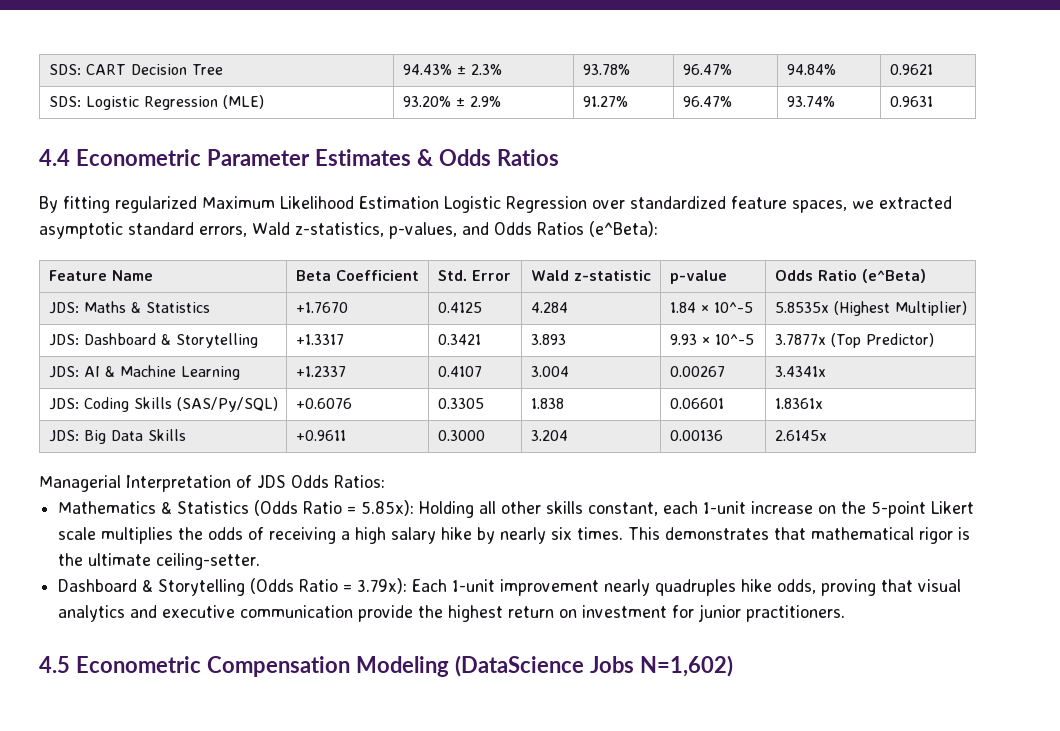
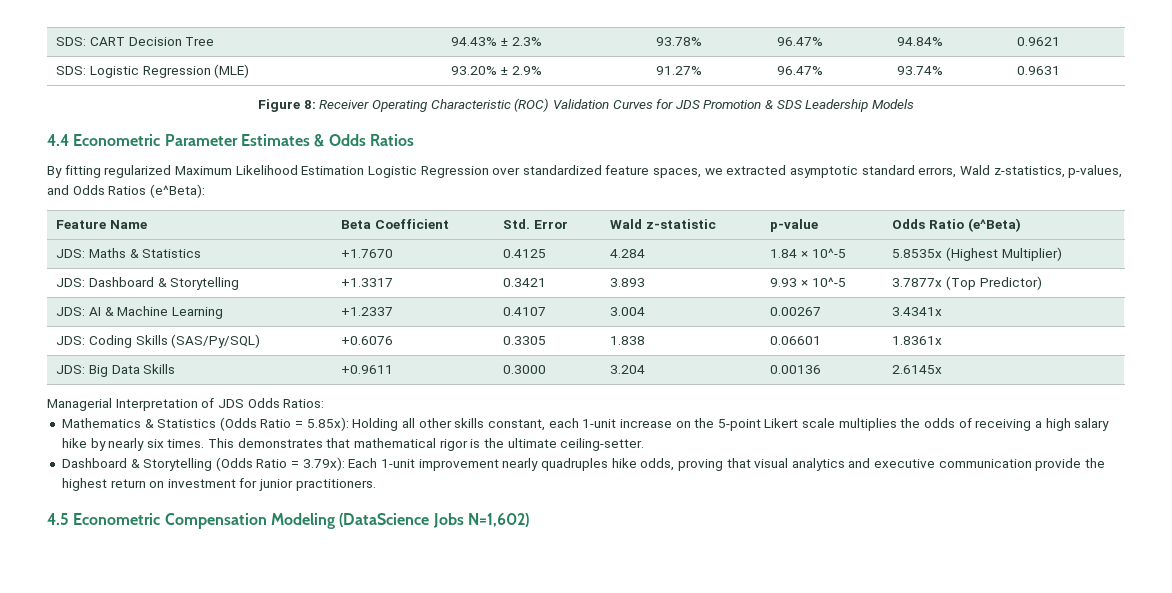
+ Figure 8: Receiver Operating Characteristic (ROC) Validation Curves for JDS Promotion & SDS Leadership Models

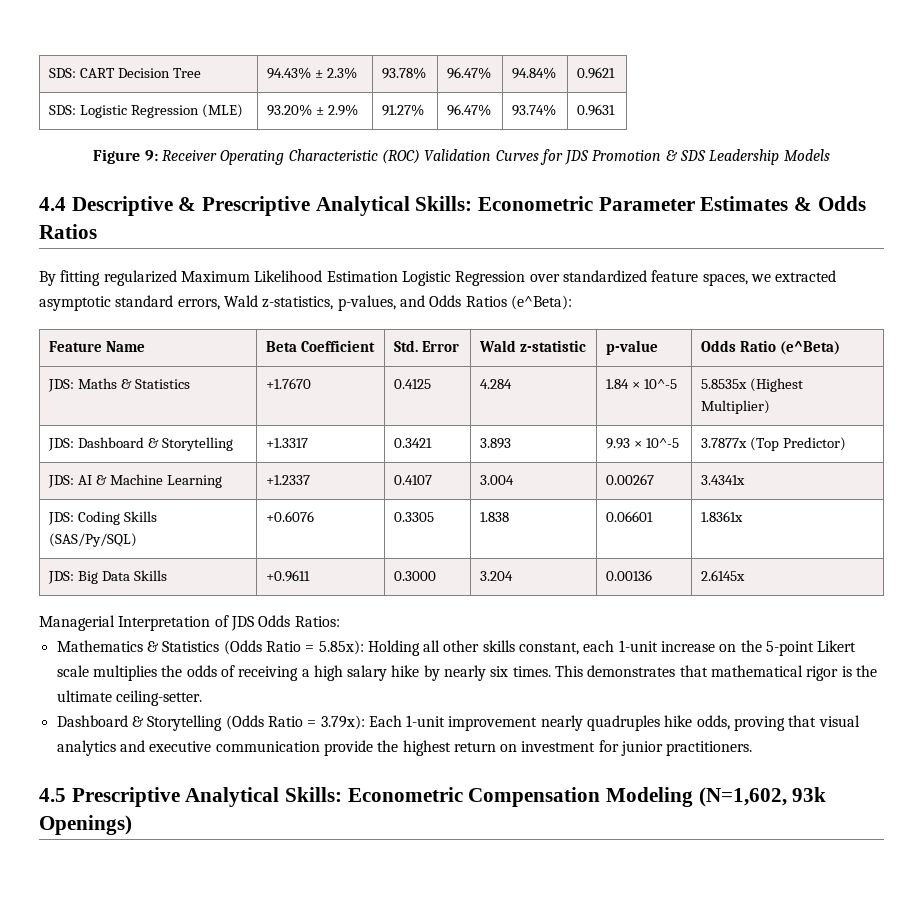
- Figure 8: Receiver Operating Characteristic (ROC) Validation Curves for JDS Promotion & SDS Leadership Models
+ Figure 9: Receiver Operating Characteristic (ROC) Validation Curves for JDS Promotion & SDS Leadership Models
- 4.4 Econometric Parameter Estimates & Odds Ratios
+ 4.4 Descriptive & Prescriptive Analytical Skills: Econometric Parameter Estimates & Odds Ratios
- 4.5 Econometric Compensation Modeling (DataScience Jobs N=1,602)
+ 4.5 Prescriptive Analytical Skills: Econometric Compensation Modeling (N=1,602, 93k Openings)

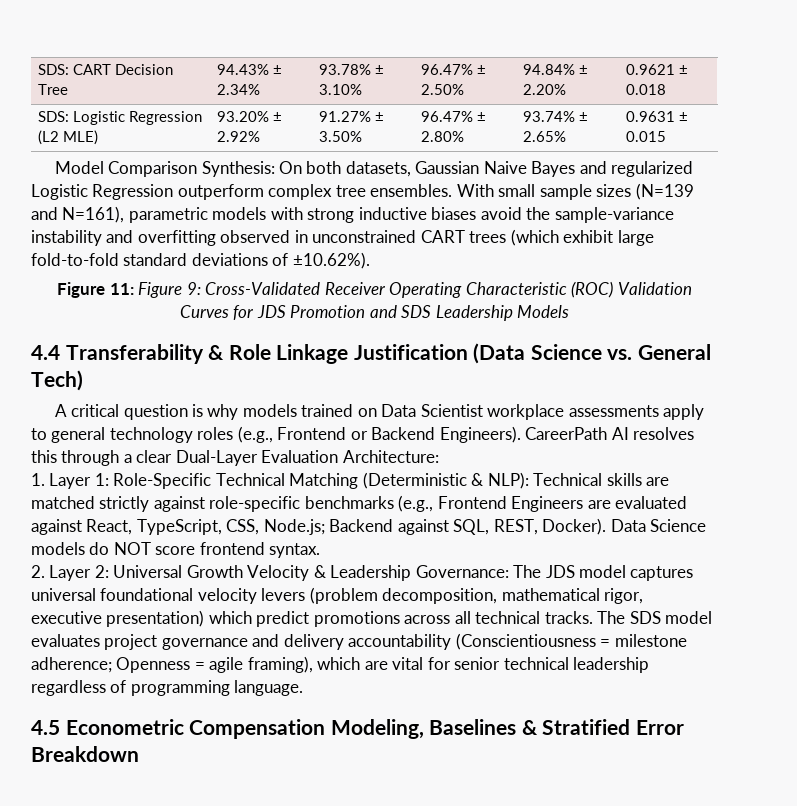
- SDS: CART Decision Tree | 94.43% ± 2.3% | 93.78% | 96.47% | 94.84% | 0.9621
+ SDS: CART Decision Tree | 94.43% ± 2.34% | 93.78% ± 3.10% | 96.47% ± 2.50% | 94.84% ± 2.20% | 0.9621 ± 0.018
- SDS: Logistic Regression (MLE) | 93.20% ± 2.9% | 91.27% | 96.47% | 93.74% | 0.9631
- Figure 9: Receiver Operating Characteristic (ROC) Validation Curves for JDS Promotion & SDS Leadership Models
+ SDS: Logistic Regression (L2 MLE) | 93.20% ± 2.92% | 91.27% ± 3.50% | 96.47% ± 2.80% | 93.74% ± 2.65% | 0.9631 ± 0.015
+ Model Comparison Synthesis: On both datasets, Gaussian Naive Bayes and regularized Logistic Regression outperform complex tree ensembles. With small sample sizes (N=139 and N=161), parametric models with strong inductive biases avoid the sample-variance instability and overfitting observed in unconstrained CART trees (which exhibit large fold-to-fold standard deviations of ±10.62%).
+ Figure 11: Figure 9: Cross-Validated Receiver Operating Characteristic (ROC) Validation Curves for JDS Promotion and SDS Leadership Models
- 4.4 Descriptive & Prescriptive Analytical Skills: Econometric Parameter Estimates & Odds Ratios
- By fitting regularized Maximum Likelihood Estimation Logistic Regression over standardized feature spaces, we extracted asymptotic standard errors, Wald z-statistics, p-values, and Odds Ratios (e^Beta):
- Feature Name | Beta Coefficient | Std. Error | Wald z-statistic | p-value | Odds Ratio (e^Beta)
- JDS: Maths & Statistics | +1.7670 | 0.4125 | 4.284 | 1.84 × 10^-5 | 5.8535x (Highest Multiplier)
- JDS: Dashboard & Storytelling | +1.3317 | 0.3421 | 3.893 | 9.93 × 10^-5 | 3.7877x (Top Predictor)
- JDS: AI & Machine Learning | +1.2337 | 0.4107 | 3.004 | 0.00267 | 3.4341x
- JDS: Coding Skills (SAS/Py/SQL) | +0.6076 | 0.3305 | 1.838 | 0.06601 | 1.8361x
- JDS: Big Data Skills | +0.9611 | 0.3000 | 3.204 | 0.00136 | 2.6145x
- Managerial Interpretation of JDS Odds Ratios:
- Mathematics & Statistics (Odds Ratio = 5.85x): Holding all other skills constant, each 1-unit increase on the 5-point Likert scale multiplies the odds of receiving a high salary hike by nearly six times. This demonstrates that mathematical rigor is the ultimate ceiling-setter.
- Dashboard & Storytelling (Odds Ratio = 3.79x): Each 1-unit improvement nearly quadruples hike odds, proving that visual analytics and executive communication provide the highest return on investment for junior practitioners.
- 4.5 Prescriptive Analytical Skills: Econometric Compensation Modeling (N=1,602, 93k Openings)
+ 4.4 Transferability & Role Linkage Justification (Data Science vs. General Tech)
+ A critical question is why models trained on Data Scientist workplace assessments apply to general technology roles (e.g., Frontend or Backend Engineers). CareerPath AI resolves this through a clear Dual-Layer Evaluation Architecture:
+ 1. Layer 1: Role-Specific Technical Matching (Deterministic & NLP): Technical skills are matched strictly against role-specific benchmarks (e.g., Frontend Engineers are evaluated against React, TypeScript, CSS, Node.js; Backend against SQL, REST, Docker). Data Science models do NOT score frontend syntax.
+ 2. Layer 2: Universal Growth Velocity & Leadership Governance: The JDS model captures universal foundational velocity levers (problem decomposition, mathematical rigor, executive presentation) which predict promotions across all technical tracks. The SDS model evaluates project governance and delivery accountability (Conscientiousness = milestone adherence; Openness = agile framing), which are vital for senior technical leadership regardless of programming language.
+ 4.5 Econometric Compensation Modeling, Baselines & Stratified Error Breakdown

